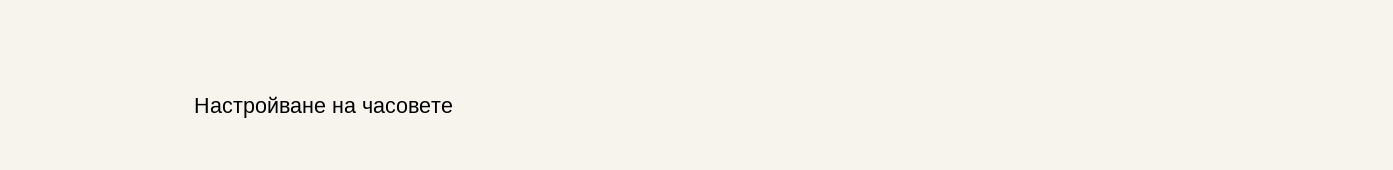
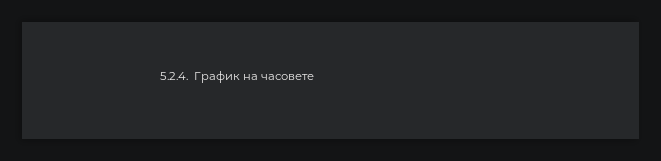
- Настройване на часовете
+ 5.2.4. График на часовете

